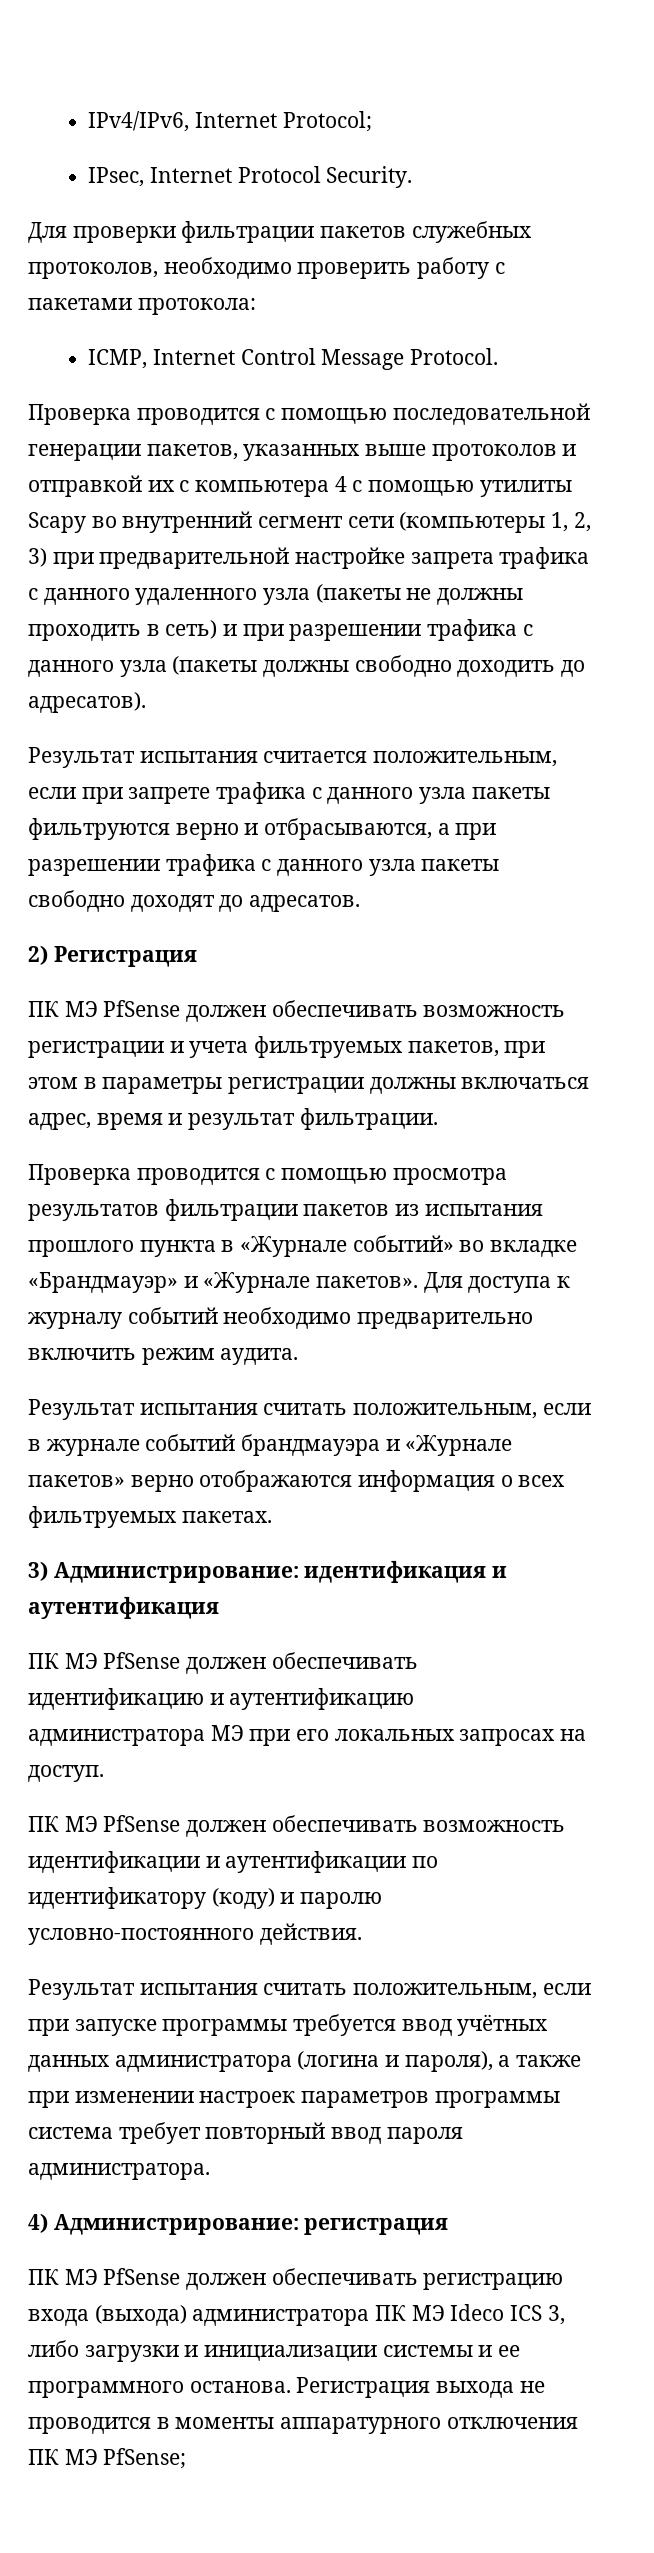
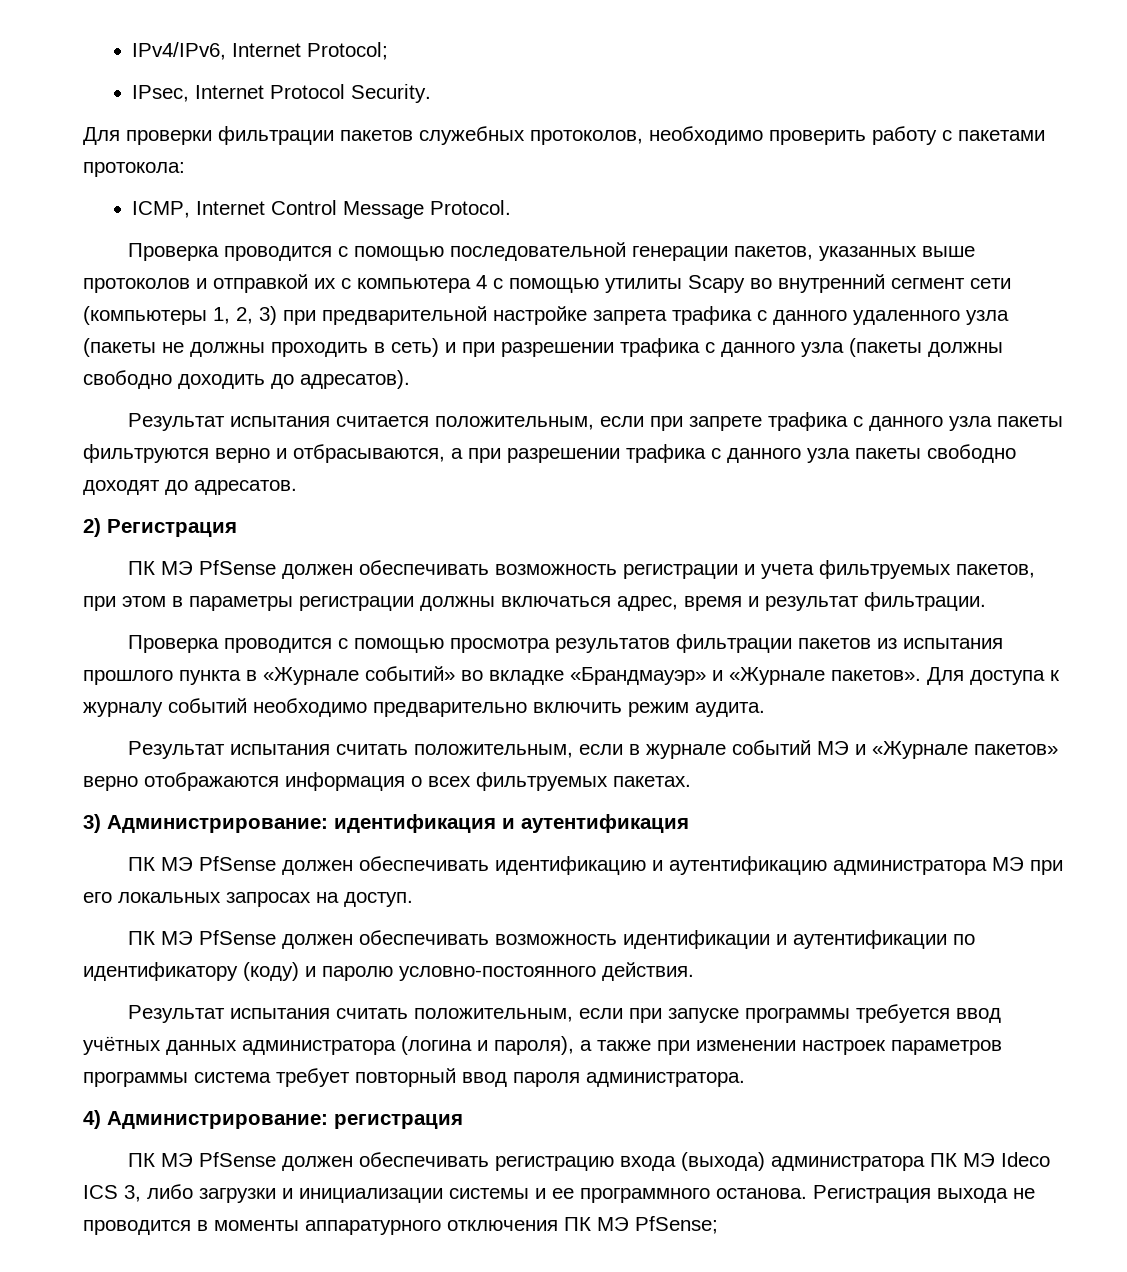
- Результат испытания считать положительным, если в журнале событий брандмауэра и «Журнале пакетов» верно отображаются информация о всех фильтруемых пакетах.
+ Результат испытания считать положительным, если в журнале событий МЭ и «Журнале пакетов» верно отображаются информация о всех фильтруемых пакетах.

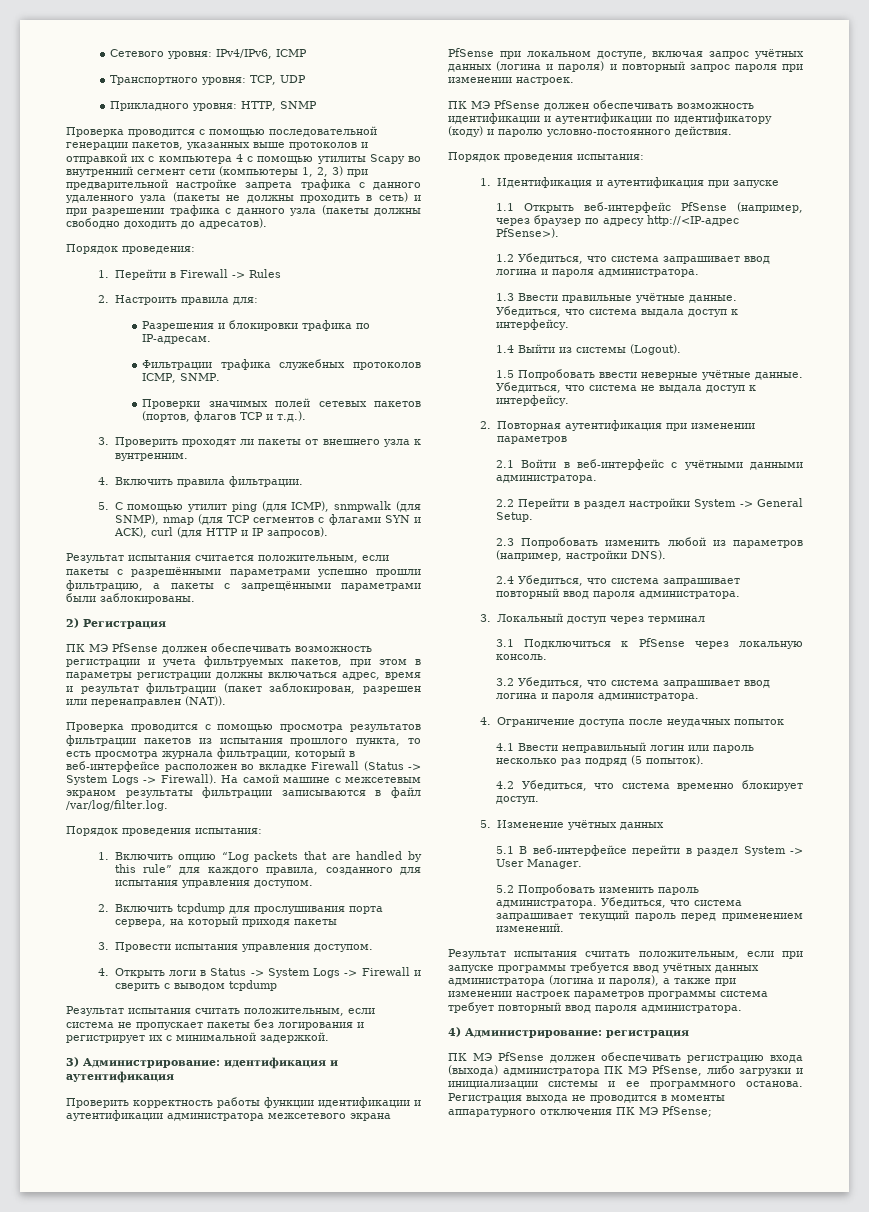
- IPv4/IPv6, Internet Protocol;
- IPsec, Internet Protocol Security.
- Для проверки фильтрации пакетов служебных протоколов, необходимо проверить работу с пакетами протокола:
- ICMP, Internet Control Message Protocol.
+ Сетевого уровня: IPv4/IPv6, ICMP
+ Транспортного уровня: TCP, UDP
+ Прикладного уровня: HTTP, SNMP
+ Порядок проведения:
+ 1. Перейти в Firewall -> Rules
+ 2. Настроить правила для:
+ Разрешения и блокировки трафика по IP-адресам.
+ Фильтрации трафика служебных протоколов ICMP, SNMP.
+ Проверки значимых полей сетевых пакетов (портов, флагов TCP и т.д.).
+ 3. Проверить проходят ли пакеты от внешнего узла к вунтренним.
+ 4. Включить правила фильтрации.
+ 5. С помощью утилит ping (для ICMP), snmpwalk (для SNMP), nmap (для TCP сегментов с флагами SYN и ACK), curl (для HTTP и IP запросов).
- Результат испытания считается положительным, если при запрете трафика с данного узла пакеты фильтруются верно и отбрасываются, а при разрешении трафика с данного узла пакеты свободно доходят до адресатов.
+ Результат испытания считается положительным, если пакеты с разрешёнными параметрами успешно прошли фильтрацию, а пакеты с запрещёнными параметрами были заблокированы.
- ПК МЭ PfSense должен обеспечивать возможность регистрации и учета фильтруемых пакетов, при этом в параметры регистрации должны включаться адрес, время и результат фильтрации.
+ ПК МЭ PfSense должен обеспечивать возможность регистрации и учета фильтруемых пакетов, при этом в параметры регистрации должны включаться адрес, время и результат фильтрации (пакет заблокирован, разрешен или перенаправлен (NAT)).
- Проверка проводится с помощью просмотра результатов фильтрации пакетов из испытания прошлого пункта в «Журнале событий» во вкладке «Брандмауэр» и «Журнале пакетов». Для доступа к журналу событий необходимо предварительно включить режим аудита.
- Результат испытания считать положительным, если в журнале событий МЭ и «Журнале пакетов» верно отображаются информация о всех фильтруемых пакетах.
+ Проверка проводится с помощью просмотра результатов фильтрации пакетов из испытания прошлого пункта, то есть просмотра журнала фильтрации, который в веб-интерфейсе расположен во вкладке Firewall (Status -> System Logs -> Firewall). На самой машине с межсетевым экраном результаты фильтрации записываются в файл /var/log/filter.log.
+ Порядок проведения испытания:
+ 1. Включить опцию “Log packets that are handled by this rule” для каждого правила, созданного для испытания управления доступом.
+ 2. Включить tcpdump для прослушивания порта сервера, на который приходя пакеты
+ 3. Провести испытания управления доступом.
+ 4. Открыть логи в Status -> System Logs -> Firewall и сверить с выводом tcpdump
+ Результат испытания считать положительным, если система не пропускает пакеты без логирования и регистрирует их с минимальной задержкой.
- ПК МЭ PfSense должен обеспечивать идентификацию и аутентификацию администратора МЭ при его локальных запросах на доступ.
+ Проверить корректность работы функции идентификации и аутентификации администратора межсетевого экрана PfSense при локальном доступе, включая запрос учётных данных (логина и пароля) и повторный запрос пароля при изменении настроек.
  ПК МЭ PfSense должен обеспечивать возможность идентификации и аутентификации по идентификатору (коду) и паролю условно-постоянного действия.
+ Порядок проведения испытания:
+ 1. Идентификация и аутентификация при запуске
+ 1.1 Открыть веб-интерфейс PfSense (например, через браузер по адресу http://<IP-адрес PfSense>).
+ 1.2 Убедиться, что система запрашивает ввод логина и пароля администратора.
+ 1.3 Ввести правильные учётные данные. Убедиться, что система выдала доступ к интерфейсу.
+ 1.4 Выйти из системы (Logout).
+ 1.5 Попробовать ввести неверные учётные данные. Убедиться, что система не выдала доступ к интерфейсу.
+ 2. Повторная аутентификация при изменении параметров
+ 2.1 Войти в веб-интерфейс с учётными данными администратора.
+ 2.2 Перейти в раздел настройки System -> General Setup.
+ 2.3 Попробовать изменить любой из параметров (например, настройки DNS).
+ 2.4 Убедиться, что система запрашивает повторный ввод пароля администратора.
+ 3. Локальный доступ через терминал
+ 3.1 Подключиться к PfSense через локальную консоль.
+ 3.2 Убедиться, что система запрашивает ввод логина и пароля администратора.
+ 4. Ограничение доступа после неудачных попыток
+ 4.1 Ввести неправильный логин или пароль несколько раз подряд (5 попыток).
+ 4.2 Убедиться, что система временно блокирует доступ.
+ 5. Изменение учётных данных
+ 5.1 В веб-интерфейсе перейти в раздел System -> User Manager.
+ 5.2 Попробовать изменить пароль администратора. Убедиться, что система запрашивает текущий пароль перед применением изменений.
- ПК МЭ PfSense должен обеспечивать регистрацию входа (выхода) администратора ПК МЭ Ideco ICS 3, либо загрузки и инициализации системы и ее программного останова.
+ ПК МЭ PfSense должен обеспечивать регистрацию входа (выхода) администратора ПК МЭ PfSense, либо загрузки и инициализации системы и ее программного останова.

